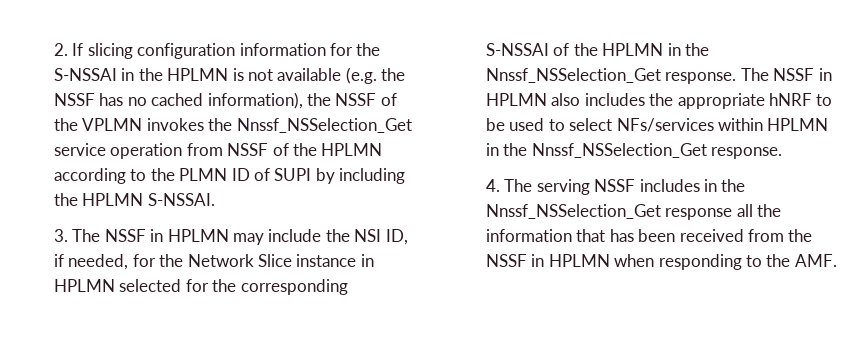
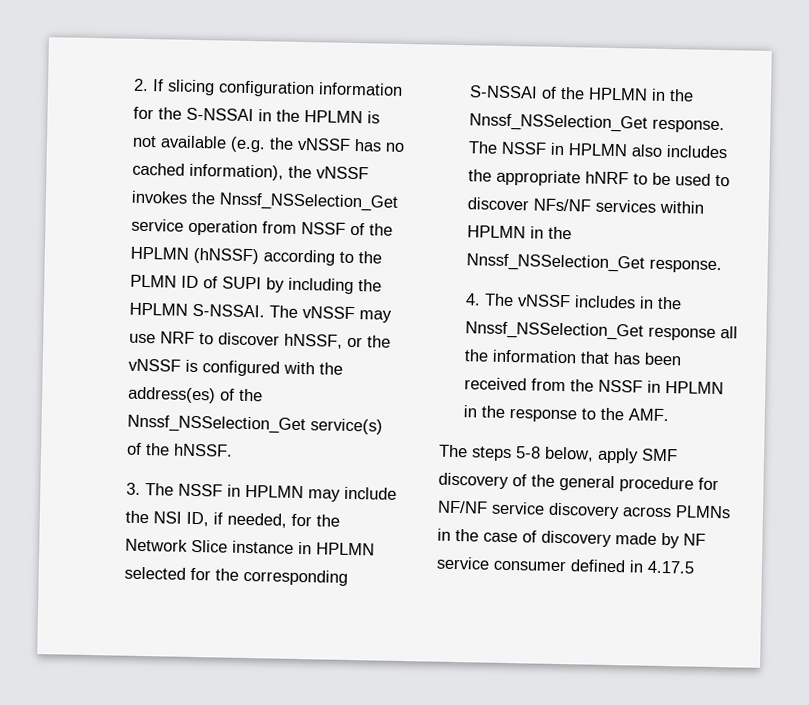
- 2. If slicing configuration information for the S-NSSAI in the HPLMN is not available (e.g. the NSSF has no cached information), the NSSF of the VPLMN invokes the Nnssf_NSSelection_Get service operation from NSSF of the HPLMN according to the PLMN ID of SUPI by including the HPLMN S-NSSAI.
+ 2. If slicing configuration information for the S-NSSAI in the HPLMN is not available (e.g. the vNSSF has no cached information), the vNSSF invokes the Nnssf_NSSelection_Get service operation from NSSF of the HPLMN (hNSSF) according to the PLMN ID of SUPI by including the HPLMN S-NSSAI. The vNSSF may use NRF to discover hNSSF, or the vNSSF is configured with the address(es) of the Nnssf_NSSelection_Get service(s) of the hNSSF.
- The NSSF in HPLMN also includes the appropriate hNRF to be used to select NFs/services within HPLMN in the Nnssf_NSSelection_Get response.
+ The NSSF in HPLMN also includes the appropriate hNRF to be used to discover NFs/NF services within HPLMN in the Nnssf_NSSelection_Get response.
- 4. The serving NSSF includes in the Nnssf_NSSelection_Get response all the information that has been received from the NSSF in HPLMN when responding to the AMF.
+ 4. The vNSSF includes in the Nnssf_NSSelection_Get response all the information that has been received from the NSSF in HPLMN in the response to the AMF.
+ The steps 5-8 below, apply SMF discovery of the general procedure for NF/NF service discovery across PLMNs in the case of discovery made by NF service consumer defined in 4.17.5

